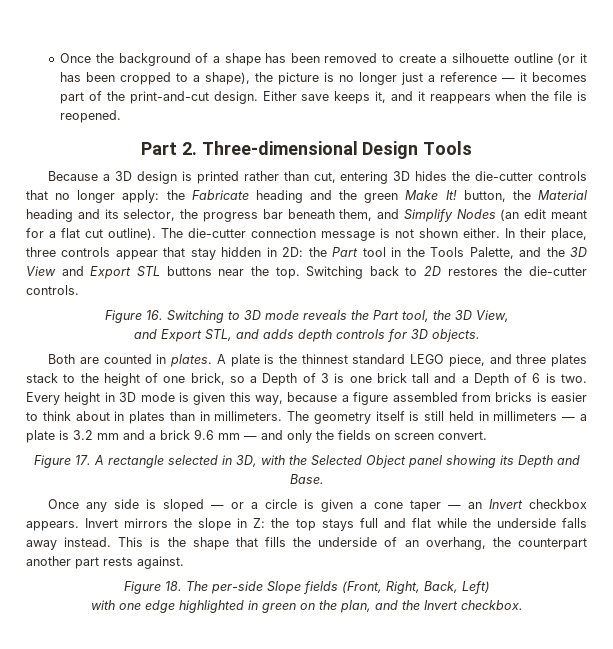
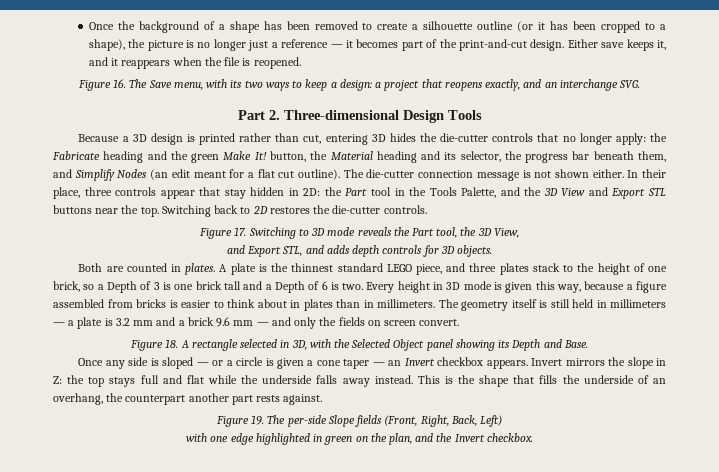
+ Figure 16. The Save menu, with its two ways to keep a design: a project that reopens exactly, and an interchange SVG.
- Figure 16. Switching to 3D mode reveals the Part tool, the 3D View,
+ Figure 17. Switching to 3D mode reveals the Part tool, the 3D View,
- Figure 17. A rectangle selected in 3D, with the Selected Object panel showing its Depth and Base.
+ Figure 18. A rectangle selected in 3D, with the Selected Object panel showing its Depth and Base.
- Figure 18. The per-side Slope fields (Front, Right, Back, Left)
+ Figure 19. The per-side Slope fields (Front, Right, Back, Left)

